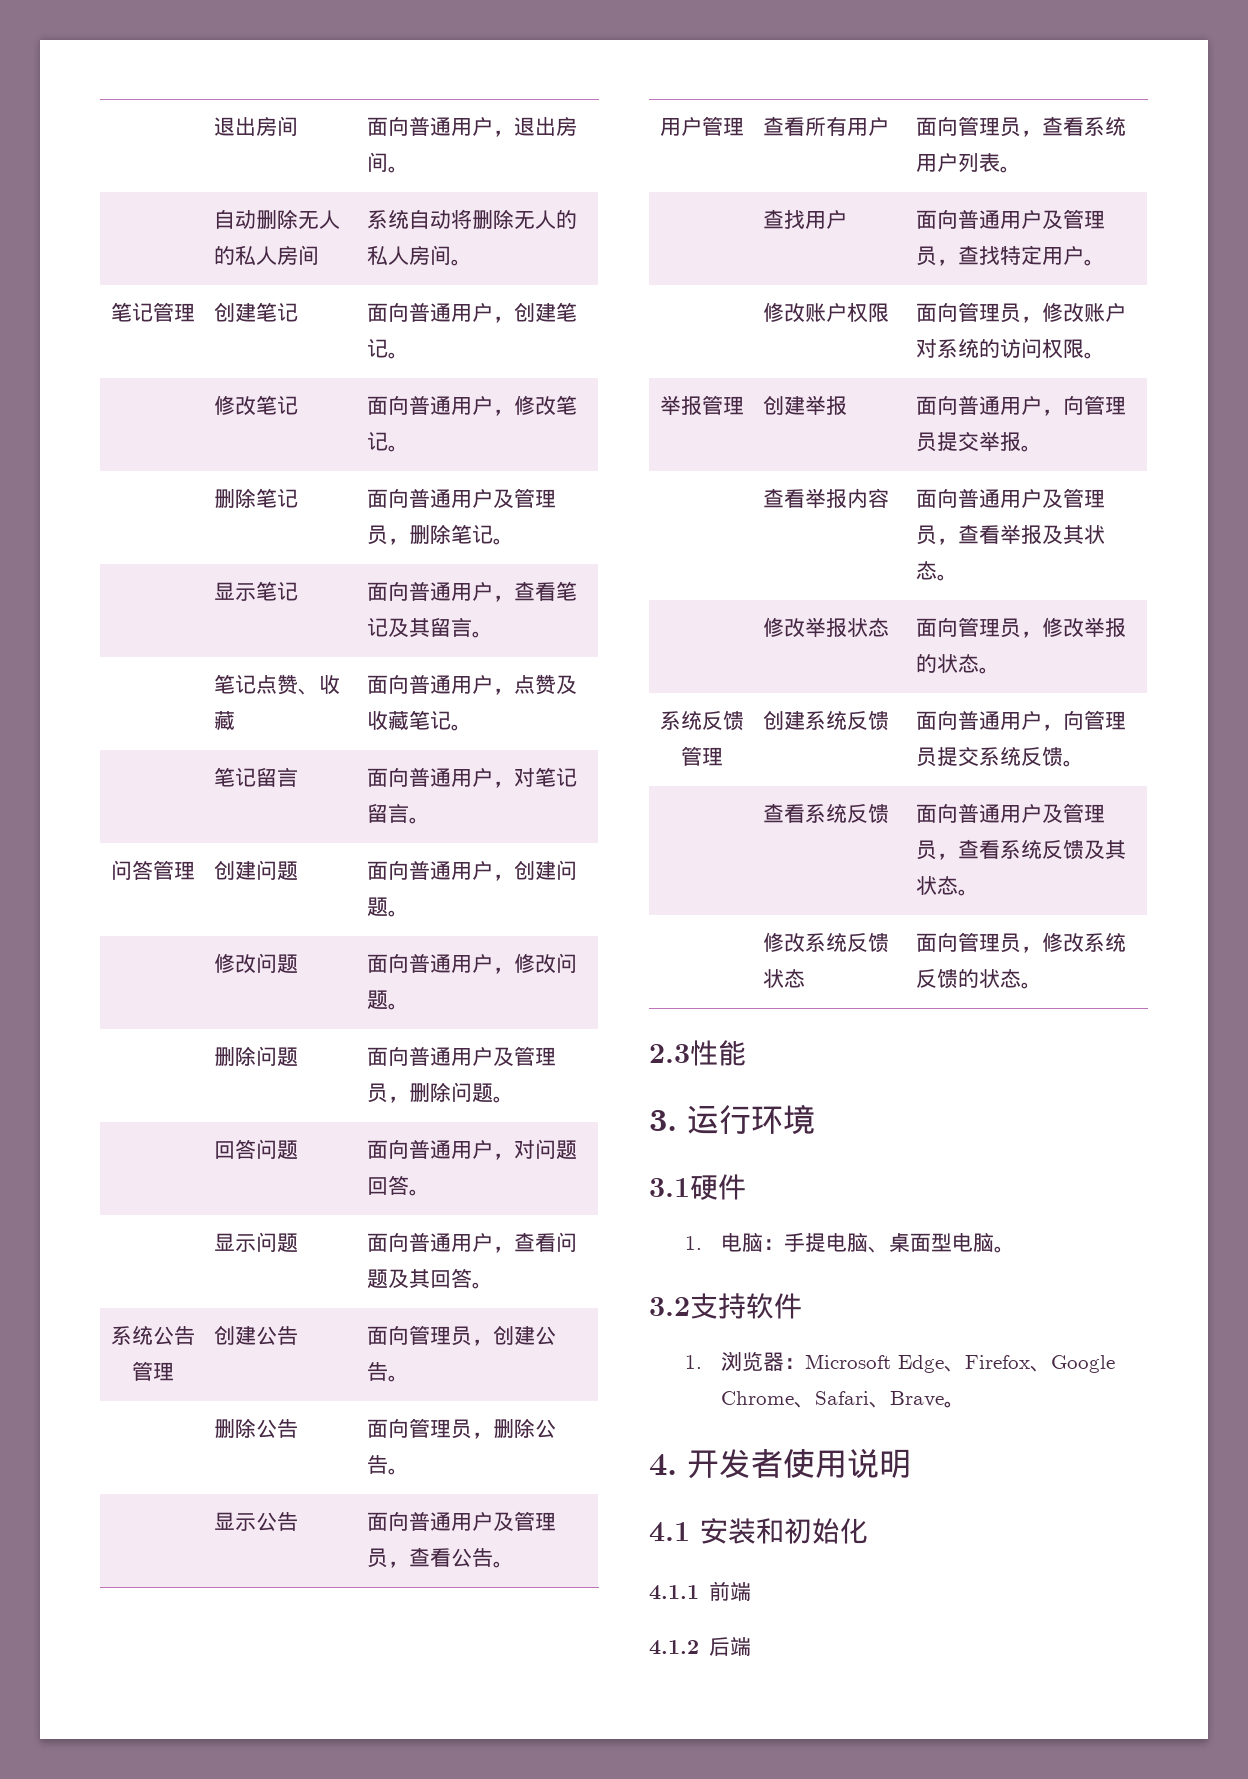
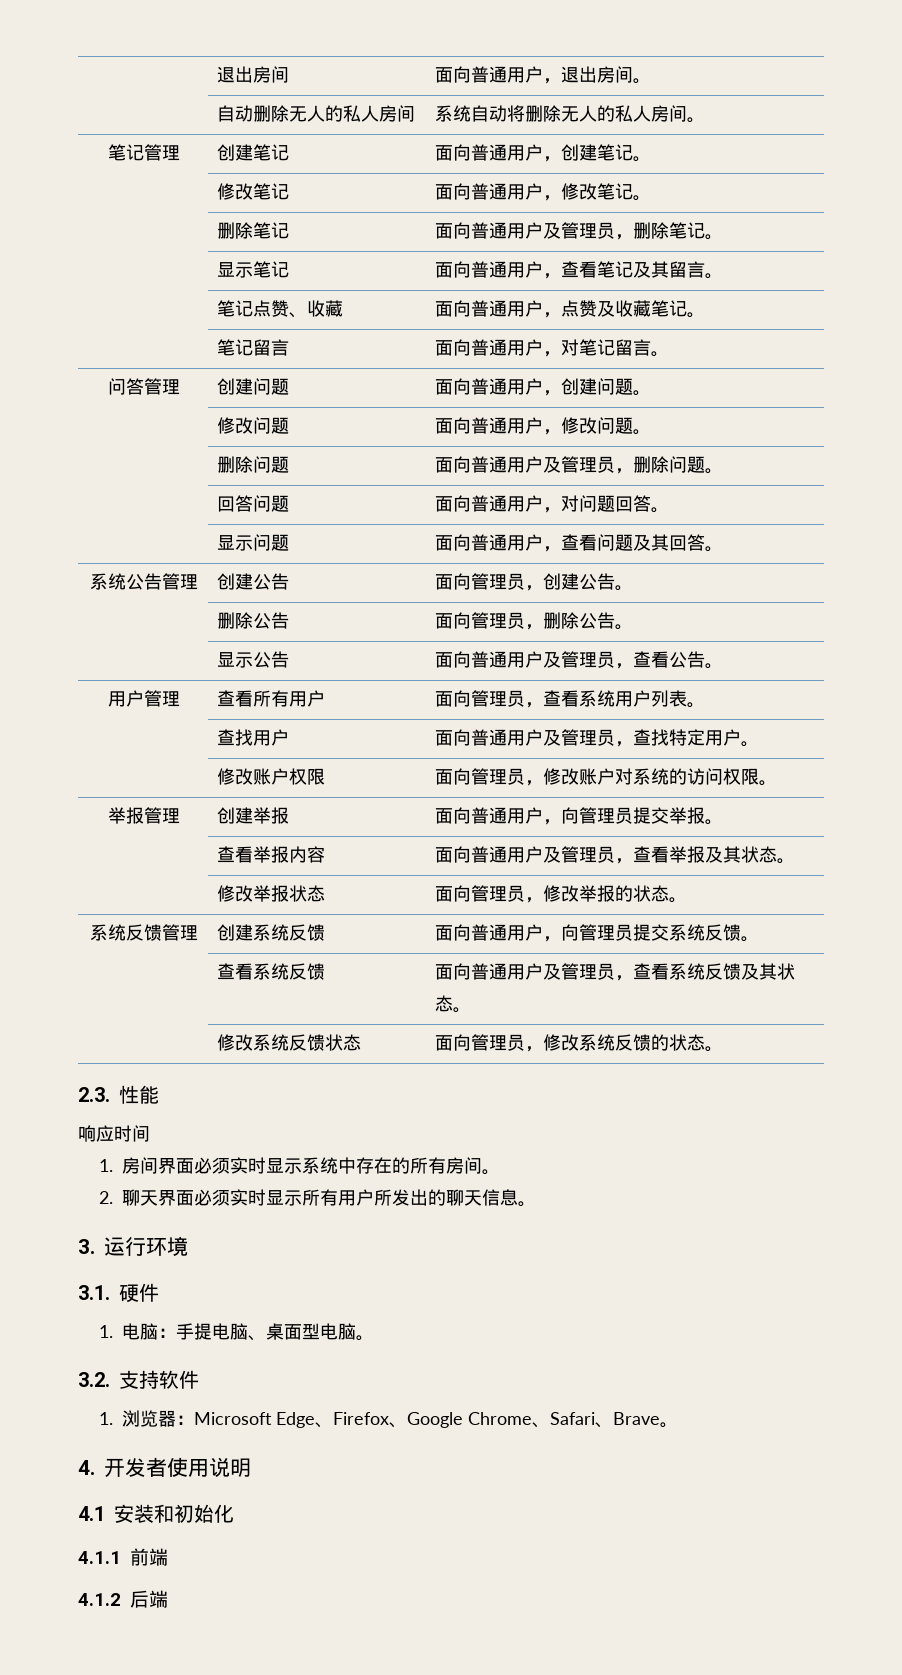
- 2.3性能
+ 2.3.性能
+ 响应时间
+ 1.房间界面必须实时显示系统中存在的所有房间。
+ 2.聊天界面必须实时显示所有用户所发出的聊天信息。
- 3.1硬件
+ 3.1.硬件
- 3.2支持软件
+ 3.2.支持软件

